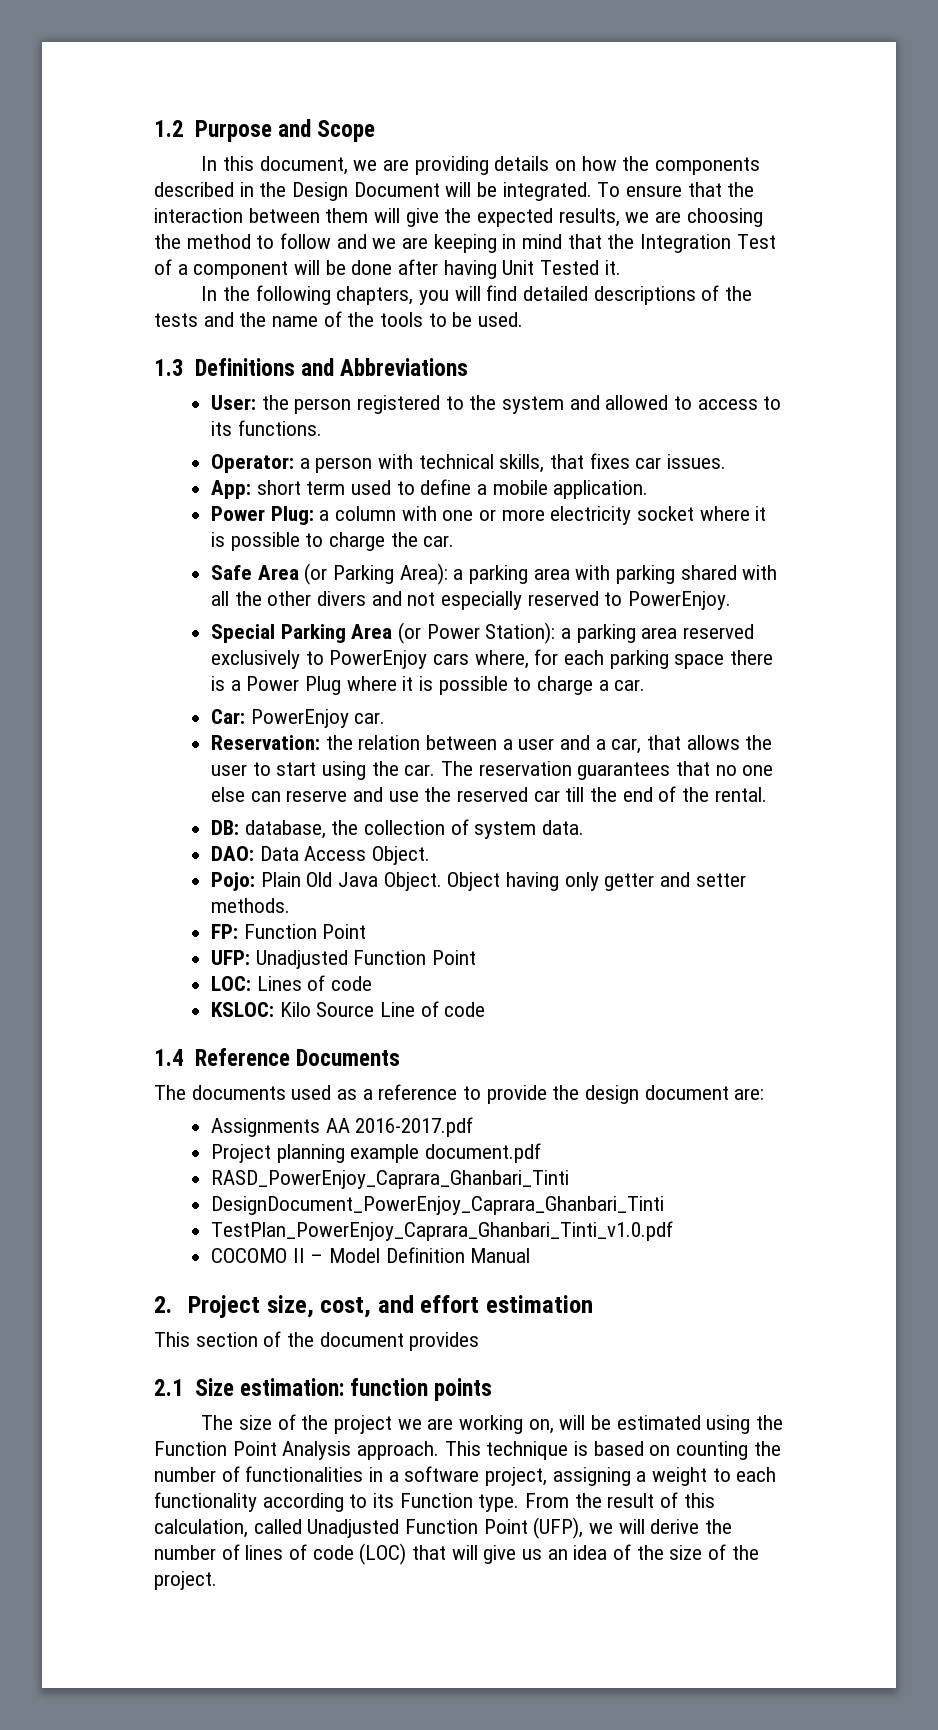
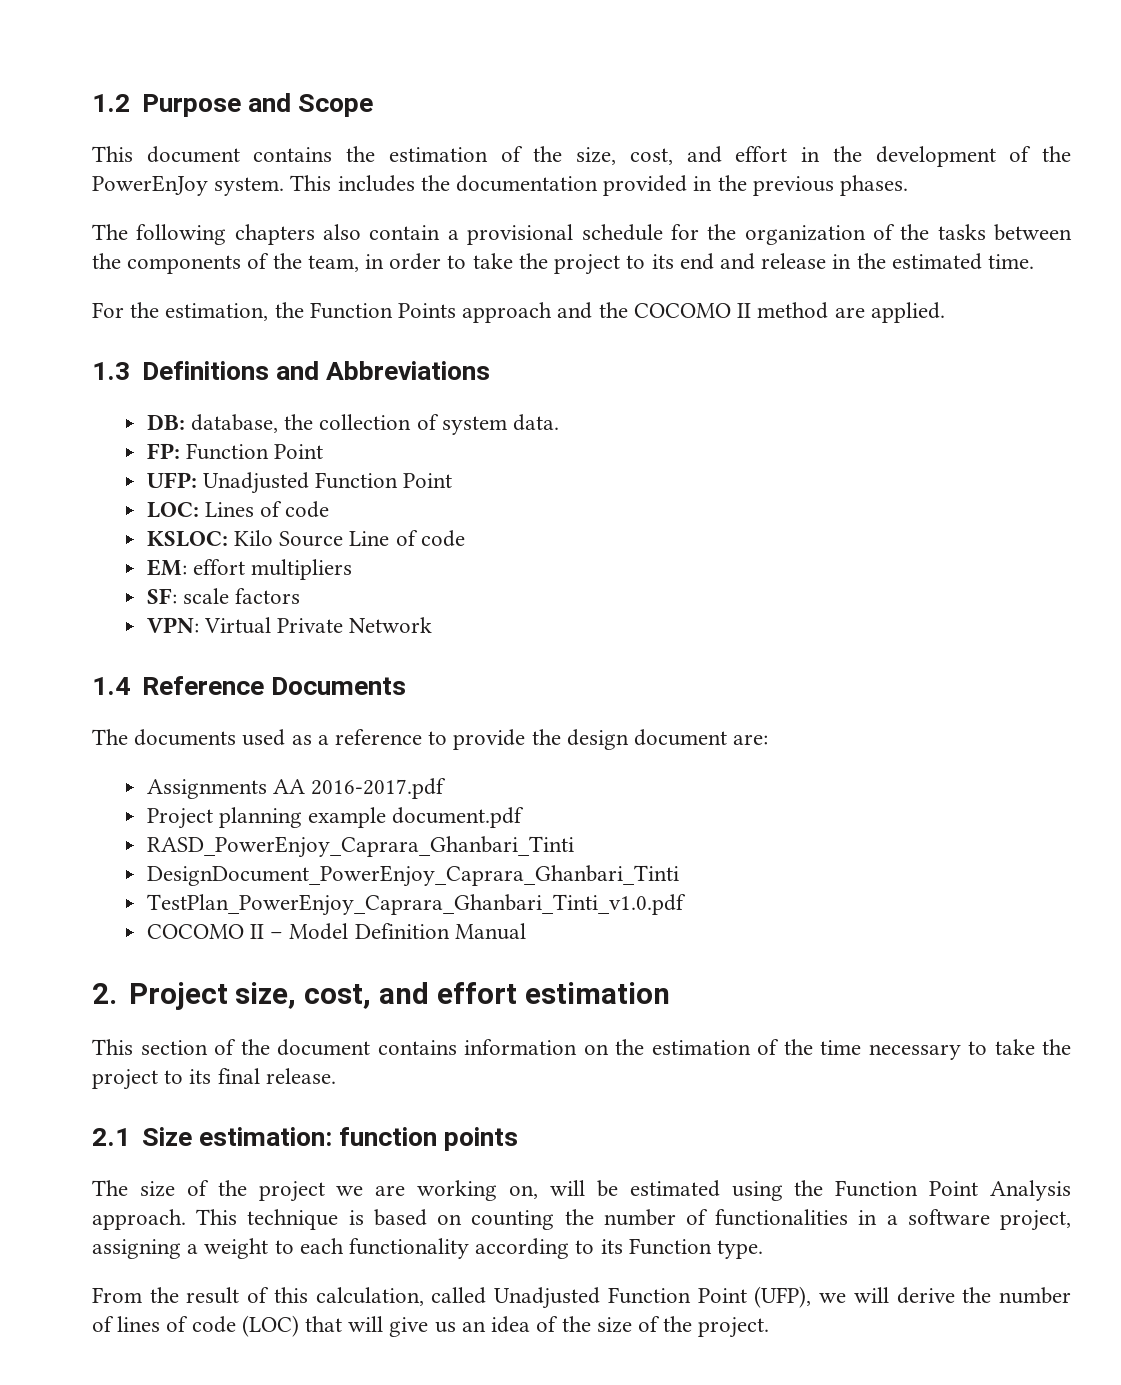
- In this document, we are providing details on how the components described in the Design Document will be integrated. To ensure that the interaction between them will give the expected results, we are choosing the method to follow and we are keeping in mind that the Integration Test of a component will be done after having Unit Tested it.
- In the following chapters, you will find detailed descriptions of the tests and the name of the tools to be used.
+ This document contains the estimation of the size, cost, and effort in the development of the PowerEnJoy system. This includes the documentation provided in the previous phases.
+ The following chapters also contain a provisional schedule for the organization of the tasks between the components of the team, in order to take the project to its end and release in the estimated time.
+ For the estimation, the Function Points approach and the COCOMO II method are applied.
  1.3 Definitions and Abbreviations
- User: the person registered to the system and allowed to access to its functions.
- Operator: a person with technical skills, that fixes car issues.
- App: short term used to define a mobile application.
- Power Plug: a column with one or more electricity socket where it is possible to charge the car.
- Safe Area (or Parking Area): a parking area with parking shared with all the other divers and not especially reserved to PowerEnjoy.
- Special Parking Area (or Power Station): a parking area reserved exclusively to PowerEnjoy cars where, for each parking space there is a Power Plug where it is possible to charge a car.
- Car: PowerEnjoy car.
- Reservation: the relation between a user and a car, that allows the user to start using the car. The reservation guarantees that no one else can reserve and use the reserved car till the end of the rental.
- DAO: Data Access Object.
- Pojo: Plain Old Java Object. Object having only getter and setter methods.
+ EM: effort multipliers
+ SF: scale factors
+ VPN: Virtual Private Network
- This section of the document provides
+ This section of the document contains information on the estimation of the time necessary to take the project to its final release.
- This technique is based on counting the number of functionalities in a software project, assigning a weight to each functionality according to its Function type. From the result of this calculation, called Unadjusted Function Point (UFP), we will derive the number of lines of code (LOC) that will give us an idea of the size of the project.
+ This technique is based on counting the number of functionalities in a software project, assigning a weight to each functionality according to its Function type.
+ From the result of this calculation, called Unadjusted Function Point (UFP), we will derive the number of lines of code (LOC) that will give us an idea of the size of the project.

